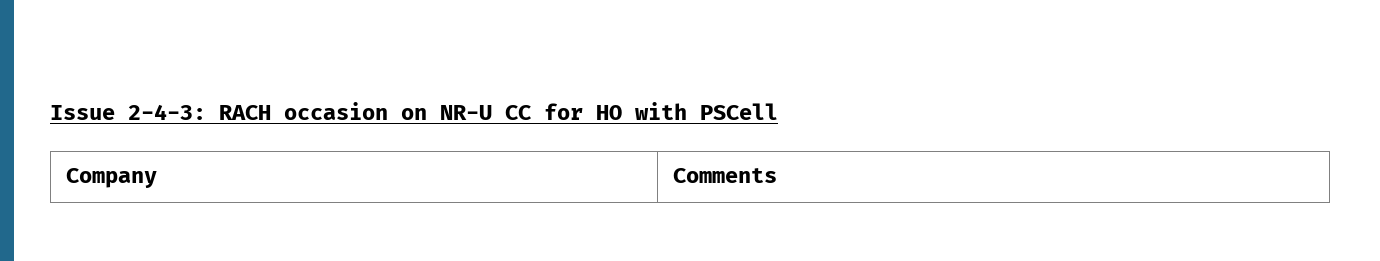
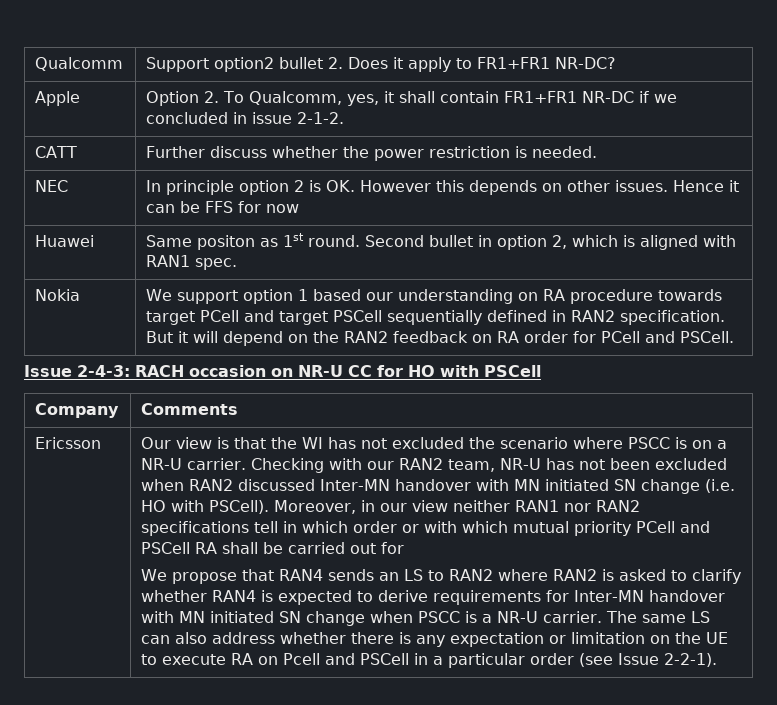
+ Qualcomm | Support option2 bullet 2. Does it apply to FR1+FR1 NR-DC?
+ Apple | Option 2. To Qualcomm, yes, it shall contain FR1+FR1 NR-DC if we concluded in issue 2-1-2.
+ CATT | Further discuss whether the power restriction is needed.
+ NEC | In principle option 2 is OK. However this depends on other issues. Hence it can be FFS for now
+ Huawei | Same positon as 1st round. Second bullet in option 2, which is aligned with RAN1 spec.
+ Nokia | We support option 1 based our understanding on RA procedure towards target PCell and target PSCell sequentially defined in RAN2 specification. But it will depend on the RAN2 feedback on RA order for PCell and PSCell.
+ Ericsson | Our view is that the WI has not excluded the scenario where PSCC is on a NR-U carrier. Checking with our RAN2 team, NR-U has not been excluded when RAN2 discussed Inter-MN handover with MN initiated SN change (i.e. HO with PSCell). Moreover, in our view neither RAN1 nor RAN2 specifications tell in which order or with which mutual priority PCell and PSCell RA shall be carried out for
+ We propose that RAN4 sends an LS to RAN2 where RAN2 is asked to clarify whether RAN4 is expected to derive requirements for Inter-MN handover with MN initiated SN change when PSCC is a NR-U carrier. The same LS can also address whether there is any expectation or limitation on the UE to execute RA on Pcell and PSCell in a particular order (see Issue 2-2-1).

